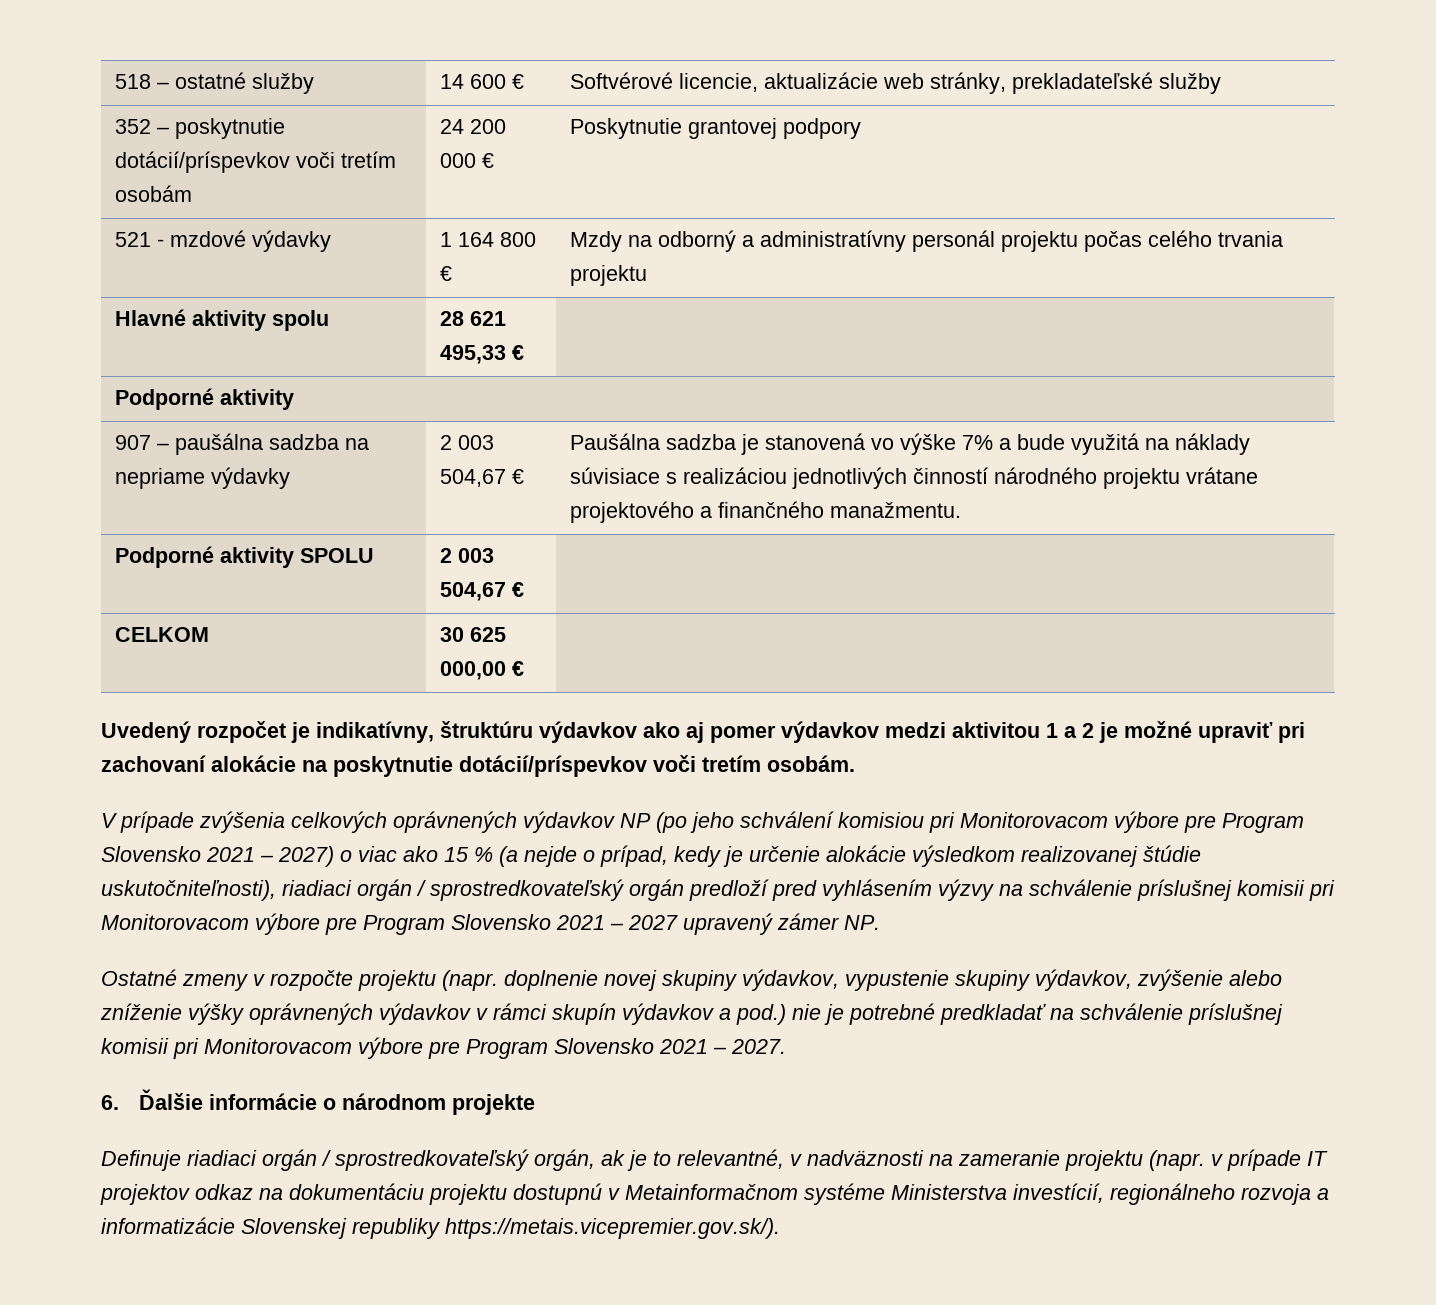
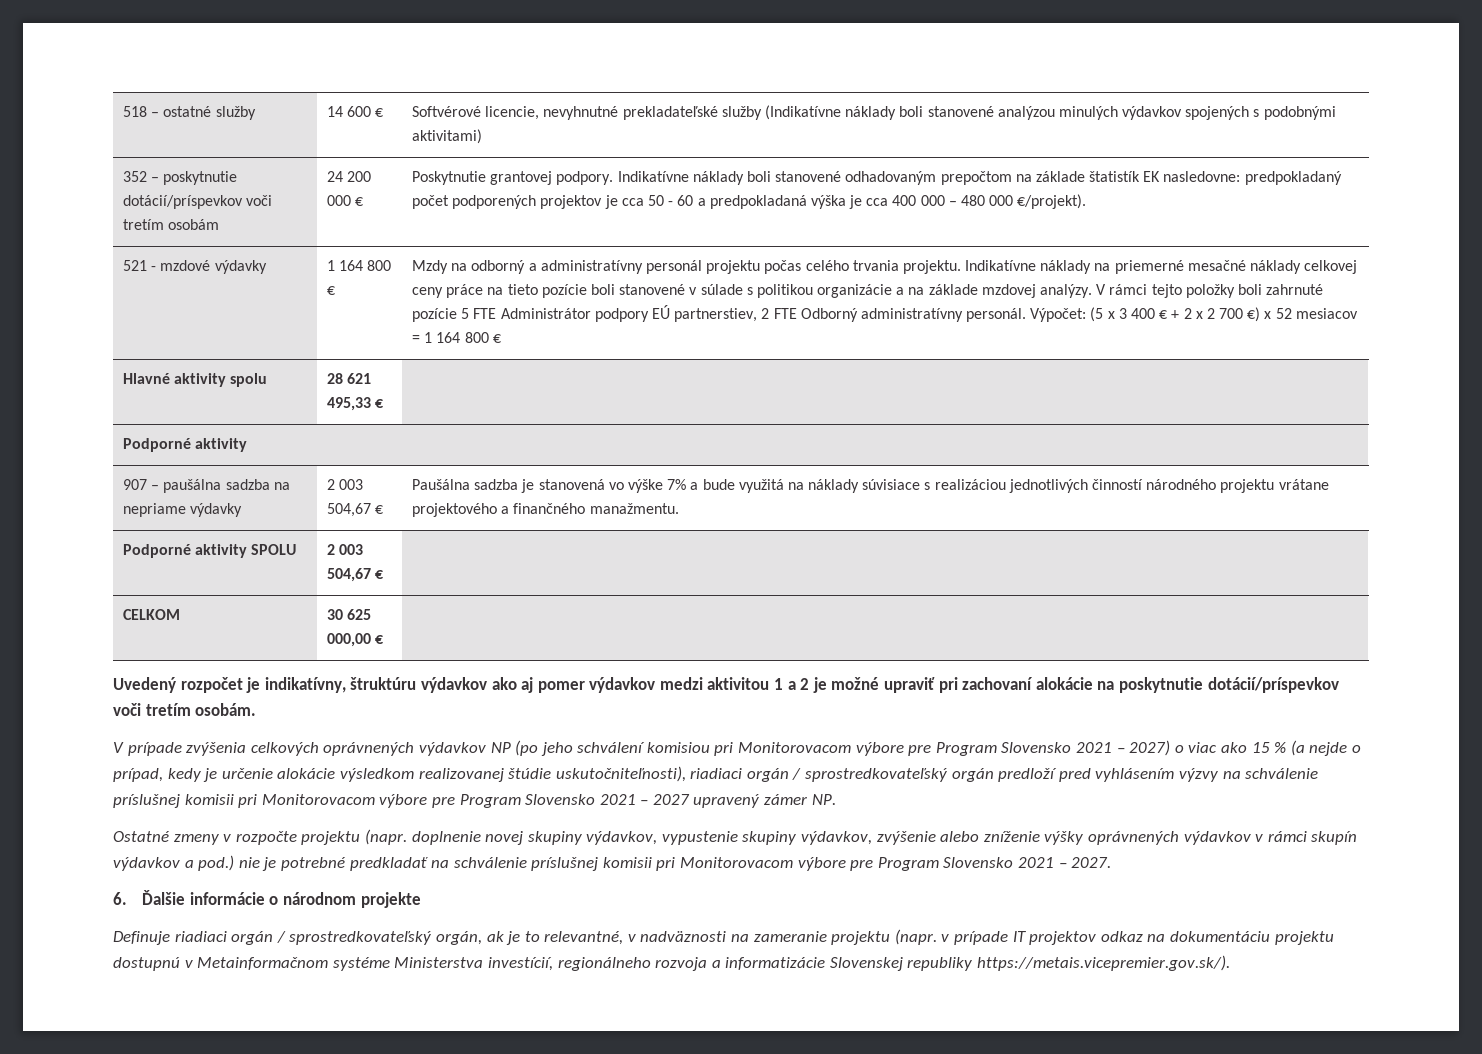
- 518 – ostatné služby | 14 600 € | Softvérové licencie, aktualizácie web stránky, prekladateľské služby
+ 518 – ostatné služby | 14 600 € | Softvérové licencie, nevyhnutné prekladateľské služby (Indikatívne náklady boli stanovené analýzou minulých výdavkov spojených s podobnými aktivitami)
- Poskytnutie grantovej podpory
+ Poskytnutie grantovej podpory. Indikatívne náklady boli stanovené odhadovaným prepočtom na základe štatistík EK nasledovne: predpokladaný počet podporených projektov je cca 50 - 60 a predpokladaná výška je cca 400 000 – 480 000 €/projekt).
- Mzdy na odborný a administratívny personál projektu počas celého trvania projektu
+ Mzdy na odborný a administratívny personál projektu počas celého trvania projektu. Indikatívne náklady na priemerné mesačné náklady celkovej ceny práce na tieto pozície boli stanovené v súlade s politikou organizácie a na základe mzdovej analýzy. V rámci tejto položky boli zahrnuté pozície 5 FTE Administrátor podpory EÚ partnerstiev, 2 FTE Odborný administratívny personál. Výpočet: (5 x 3 400 € + 2 x 2 700 €) x 52 mesiacov = 1 164 800 €

